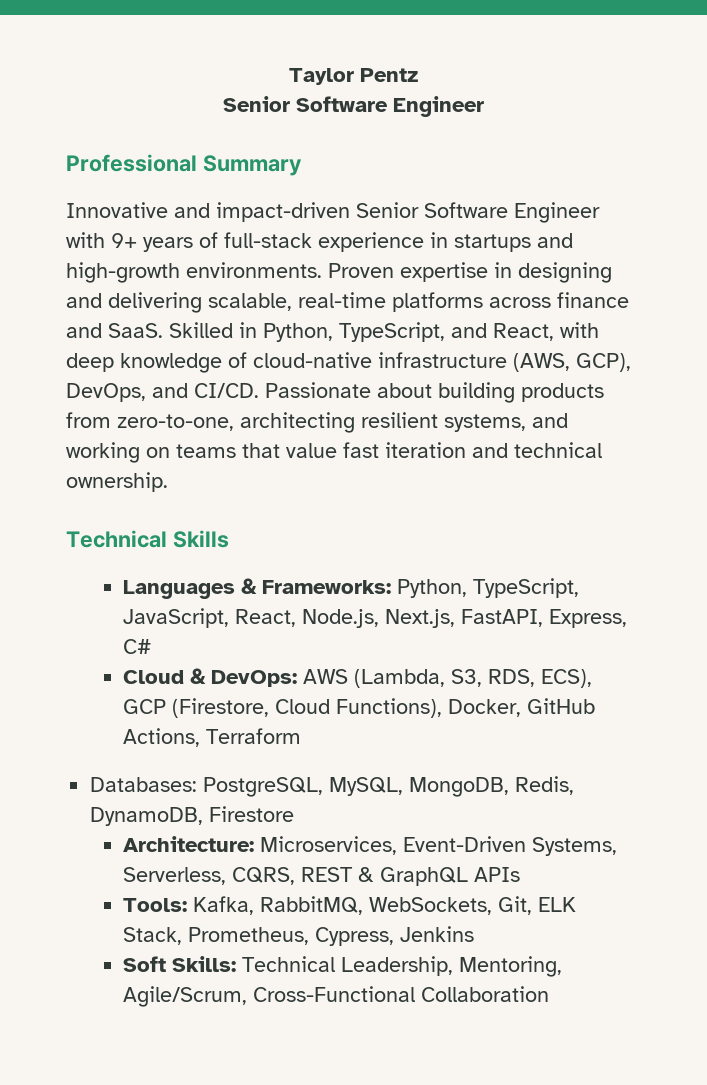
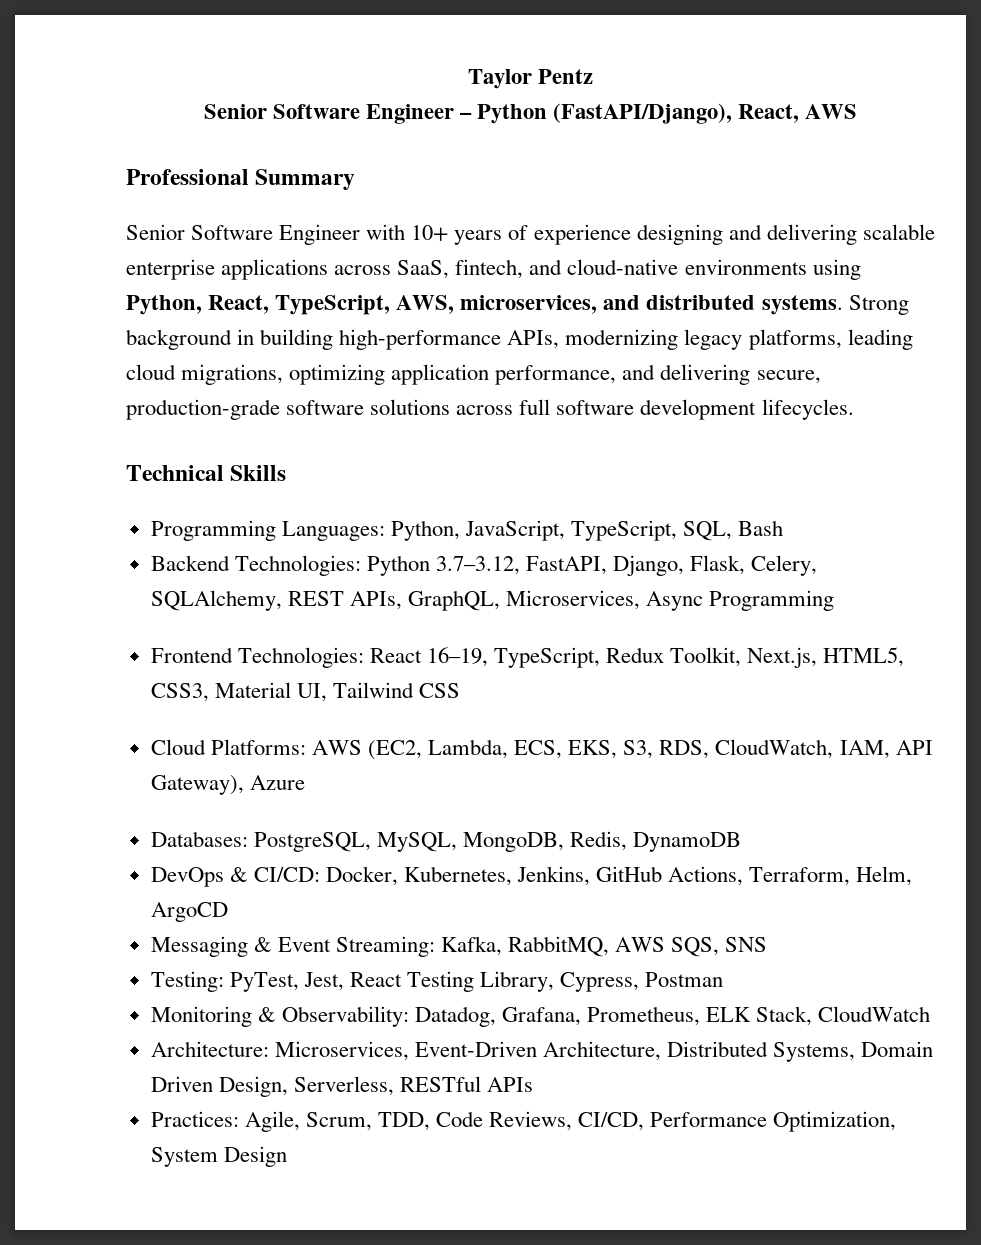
  Taylor Pentz
- Senior Software Engineer
+ Senior Software Engineer – Python (FastAPI/Django), React, AWS
- Innovative and impact-driven Senior Software Engineer with 9+ years of full-stack experience in startups and high-growth environments. Proven expertise in designing and delivering scalable, real-time platforms across finance and SaaS. Skilled in Python, TypeScript, and React, with deep knowledge of cloud-native infrastructure (AWS, GCP), DevOps, and CI/CD. Passionate about building products from zero-to-one, architecting resilient systems, and working on teams that value fast iteration and technical ownership.
+ Senior Software Engineer with 10+ years of experience designing and delivering scalable enterprise applications across SaaS, fintech, and cloud-native environments using Python, React, TypeScript, AWS, microservices, and distributed systems. Strong background in building high-performance APIs, modernizing legacy platforms, leading cloud migrations, optimizing application performance, and delivering secure, production-grade software solutions across full software development lifecycles.
  Technical Skills
- Languages & Frameworks: Python, TypeScript, JavaScript, React, Node.js, Next.js, FastAPI, Express, C#
- Cloud & DevOps: AWS (Lambda, S3, RDS, ECS), GCP (Firestore, Cloud Functions), Docker, GitHub Actions, Terraform
+ Programming Languages: Python, JavaScript, TypeScript, SQL, Bash
+ Backend Technologies: Python 3.7–3.12, FastAPI, Django, Flask, Celery, SQLAlchemy, REST APIs, GraphQL, Microservices, Async Programming
+ Frontend Technologies: React 16–19, TypeScript, Redux Toolkit, Next.js, HTML5, CSS3, Material UI, Tailwind CSS
+ Cloud Platforms: AWS (EC2, Lambda, ECS, EKS, S3, RDS, CloudWatch, IAM, API Gateway), Azure
- Databases: PostgreSQL, MySQL, MongoDB, Redis, DynamoDB, Firestore
- Architecture: Microservices, Event-Driven Systems, Serverless, CQRS, REST & GraphQL APIs
- Tools: Kafka, RabbitMQ, WebSockets, Git, ELK Stack, Prometheus, Cypress, Jenkins
- Soft Skills: Technical Leadership, Mentoring, Agile/Scrum, Cross-Functional Collaboration
+ Databases: PostgreSQL, MySQL, MongoDB, Redis, DynamoDB
+ DevOps & CI/CD: Docker, Kubernetes, Jenkins, GitHub Actions, Terraform, Helm, ArgoCD
+ Messaging & Event Streaming: Kafka, RabbitMQ, AWS SQS, SNS
+ Testing: PyTest, Jest, React Testing Library, Cypress, Postman
+ Monitoring & Observability: Datadog, Grafana, Prometheus, ELK Stack, CloudWatch
+ Architecture: Microservices, Event-Driven Architecture, Distributed Systems, Domain Driven Design, Serverless, RESTful APIs
+ Practices: Agile, Scrum, TDD, Code Reviews, CI/CD, Performance Optimization, System Design

